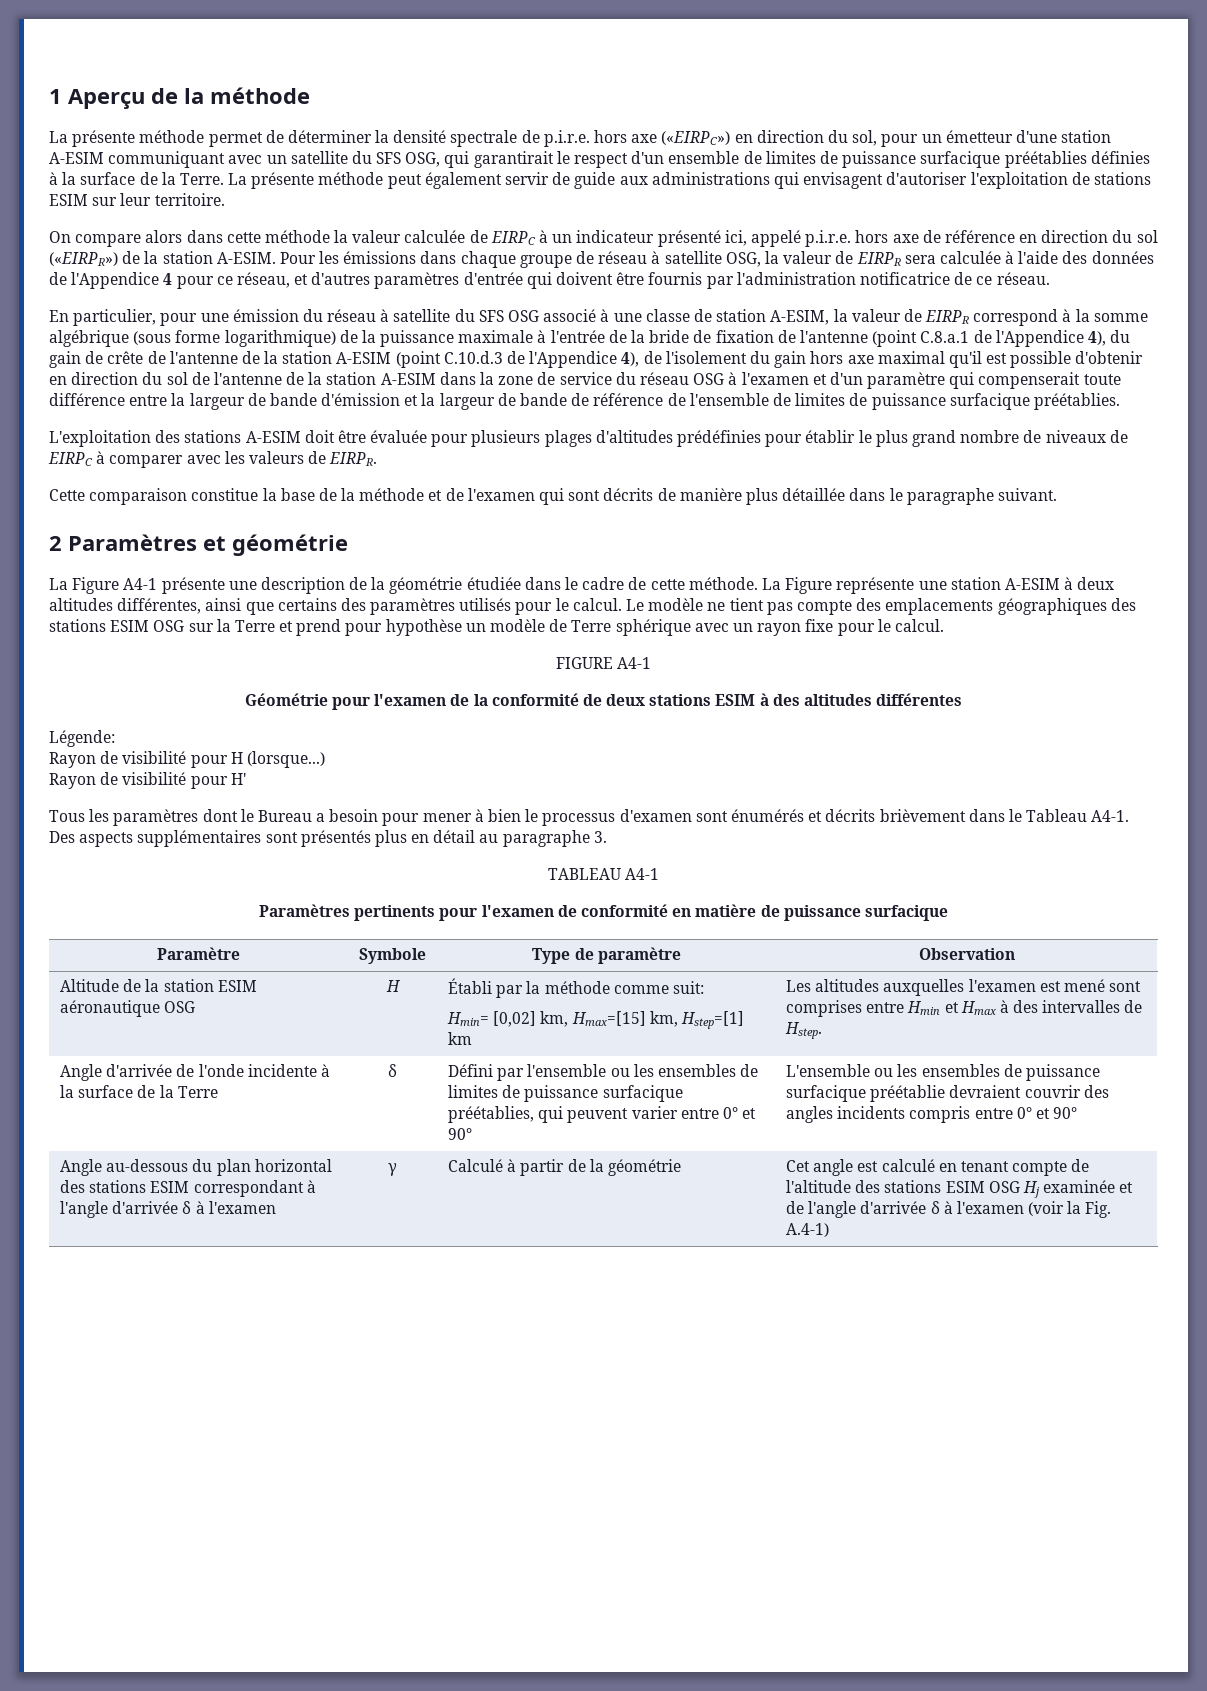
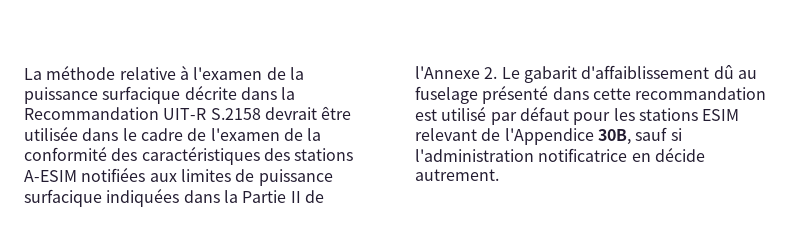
- 1 Aperçu de la méthode
- La présente méthode permet de déterminer la densité spectrale de p.i.r.e. hors axe («EIRPC») en direction du sol, pour un émetteur d'une station A-ESIM communiquant avec un satellite du SFS OSG, qui garantirait le respect d'un ensemble de limites de puissance surfacique préétablies définies à la surface de la Terre. La présente méthode peut également servir de guide aux administrations qui envisagent d'autoriser l'exploitation de stations ESIM sur leur territoire.
- On compare alors dans cette méthode la valeur calculée de EIRPC à un indicateur présenté ici, appelé p.i.r.e. hors axe de référence en direction du sol («EIRPR») de la station A-ESIM. Pour les émissions dans chaque groupe de réseau à satellite OSG, la valeur de EIRPR sera calculée à l'aide des données de l'Appendice 4 pour ce réseau, et d'autres paramètres d'entrée qui doivent être fournis par l'administration notificatrice de ce réseau.
- En particulier, pour une émission du réseau à satellite du SFS OSG associé à une classe de station A-ESIM, la valeur de EIRPR correspond à la somme algébrique (sous forme logarithmique) de la puissance maximale à l'entrée de la bride de fixation de l'antenne (point C.8.a.1 de l'Appendice 4), du gain de crête de l'antenne de la station A-ESIM (point C.10.d.3 de l'Appendice 4), de l'isolement du gain hors axe maximal qu'il est possible d'obtenir en direction du sol de l'antenne de la station A-ESIM dans la zone de service du réseau OSG à l'examen et d'un paramètre qui compenserait toute différence entre la largeur de bande d'émission et la largeur de bande de référence de l'ensemble de limites de puissance surfacique préétablies.
- L'exploitation des stations A-ESIM doit être évaluée pour plusieurs plages d'altitudes prédéfinies pour établir le plus grand nombre de niveaux de EIRPC à comparer avec les valeurs de EIRPR.
- Cette comparaison constitue la base de la méthode et de l'examen qui sont décrits de manière plus détaillée dans le paragraphe suivant.
- 2 Paramètres et géométrie
- La Figure A4-1 présente une description de la géométrie étudiée dans le cadre de cette méthode. La Figure représente une station A-ESIM à deux altitudes différentes, ainsi que certains des paramètres utilisés pour le calcul. Le modèle ne tient pas compte des emplacements géographiques des stations ESIM OSG sur la Terre et prend pour hypothèse un modèle de Terre sphérique avec un rayon fixe pour le calcul.
- FIGURE A4-1
- Géométrie pour l'examen de la conformité de deux stations ESIM à des altitudes différentes
- Légende:
- Rayon de visibilité pour H (lorsque...)
- Rayon de visibilité pour H'
- Tous les paramètres dont le Bureau a besoin pour mener à bien le processus d'examen sont énumérés et décrits brièvement dans le Tableau A4-1. Des aspects supplémentaires sont présentés plus en détail au paragraphe 3.
- TABLEAU A4-1
- Paramètres pertinents pour l'examen de conformité en matière de puissance surfacique
- Paramètre | Symbole | Type de paramètre | Observation
- Altitude de la station ESIM aéronautique OSG | H | Établi par la méthode comme suit:
- Hmin= [0,02] km, Hmax=[15] km, Hstep=[1] km | Les altitudes auxquelles l'examen est mené sont comprises entre Hmin et Hmax à des intervalles de Hstep.
- Angle d'arrivée de l'onde incidente à la surface de la Terre | δ | Défini par l'ensemble ou les ensembles de limites de puissance surfacique préétablies, qui peuvent varier entre 0° et 90° | L'ensemble ou les ensembles de puissance surfacique préétablie devraient couvrir des angles incidents compris entre 0° et 90°
- Angle au-dessous du plan horizontal des stations ESIM correspondant à l'angle d'arrivée δ à l'examen | γ | Calculé à partir de la géométrie | Cet angle est calculé en tenant compte de l'altitude des stations ESIM OSG Hj examinée et de l'angle d'arrivée δ à l'examen (voir la Fig. A.4-1)
+ La méthode relative à l'examen de la puissance surfacique décrite dans la Recommandation UIT-R S.2158 devrait être utilisée dans le cadre de l'examen de la conformité des caractéristiques des stations A-ESIM notifiées aux limites de puissance surfacique indiquées dans la Partie II de l'Annexe 2. Le gabarit d'affaiblissement dû au fuselage présenté dans cette recommandation est utilisé par défaut pour les stations ESIM relevant de l'Appendice 30B, sauf si l'administration notificatrice en décide autrement.

